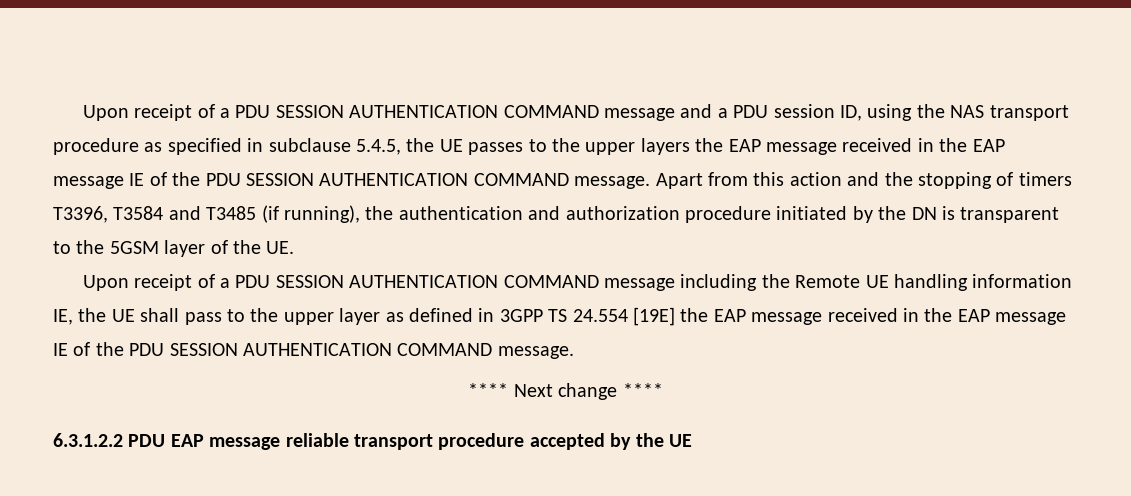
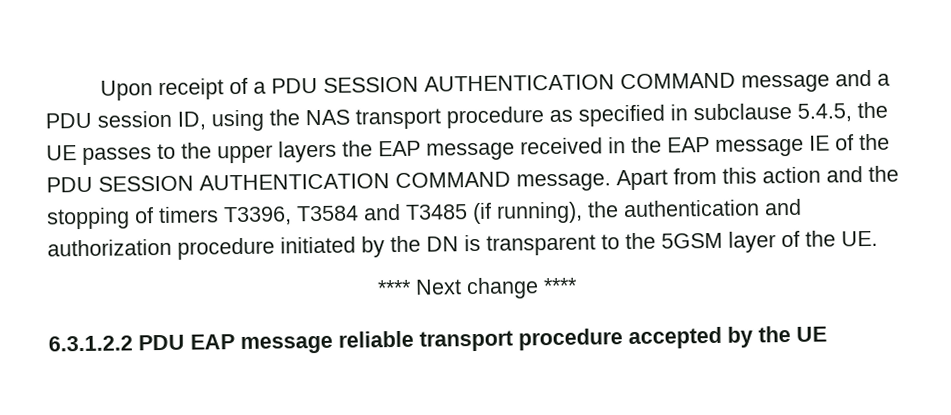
- Upon receipt of a PDU SESSION AUTHENTICATION COMMAND message including the Remote UE handling information IE, the UE shall pass to the upper layer as defined in 3GPP TS 24.554 [19E] the EAP message received in the EAP message IE of the PDU SESSION AUTHENTICATION COMMAND message.

